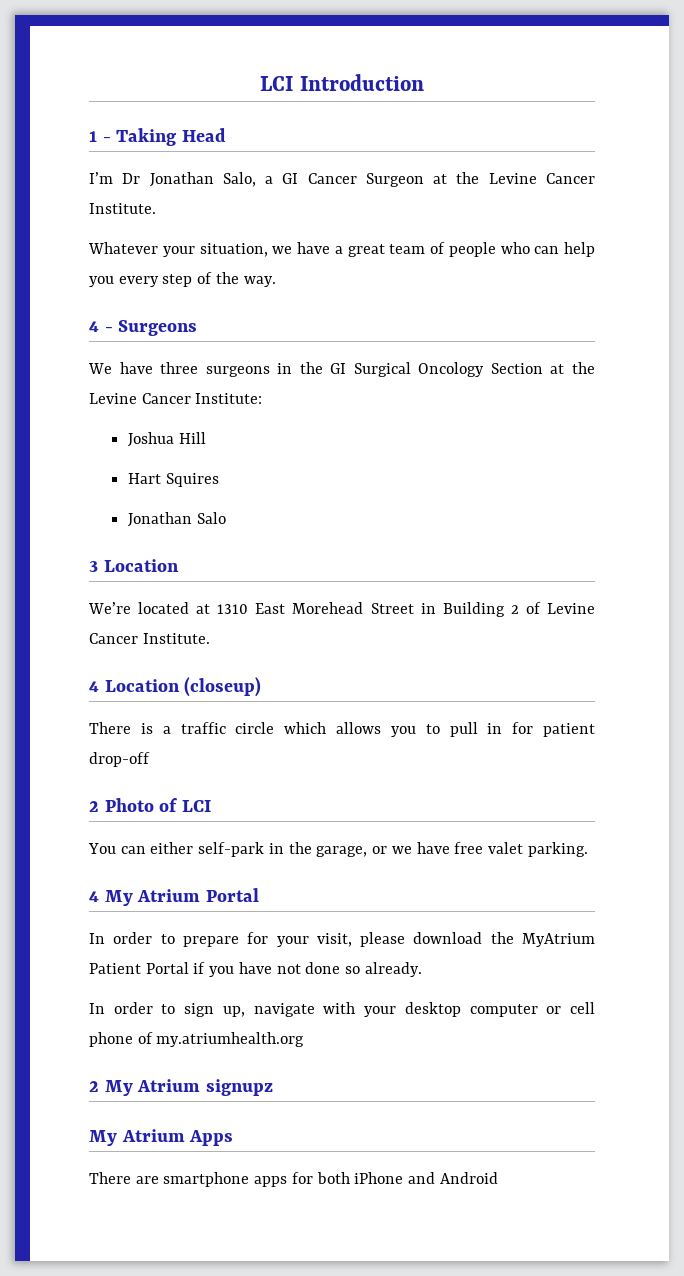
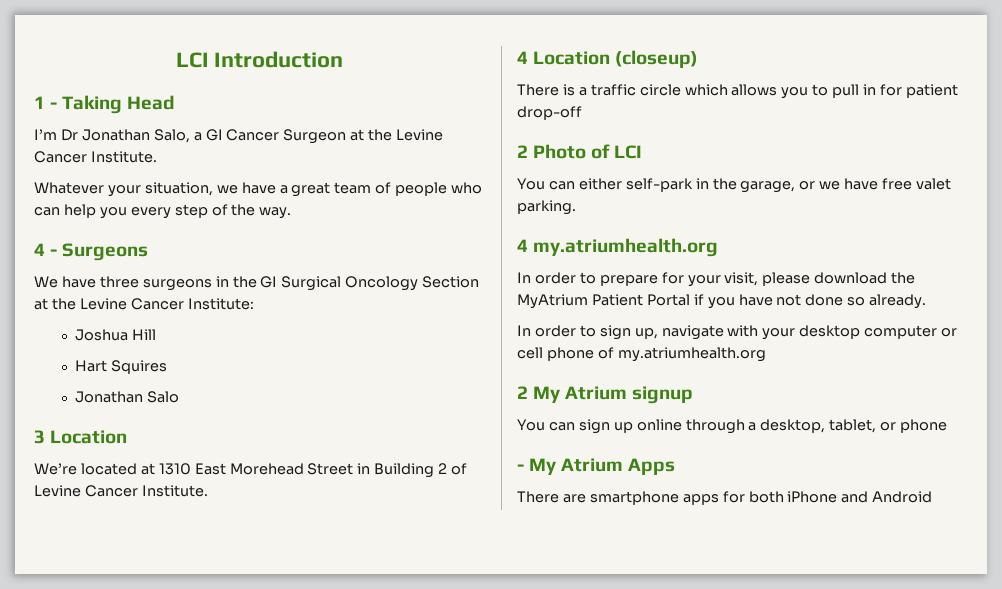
- 4 My Atrium Portal
+ 4 my.atriumhealth.org
- 2 My Atrium signupz
- My Atrium Apps
+ 2 My Atrium signup
+ You can sign up online through a desktop, tablet, or phone
+ - My Atrium Apps

